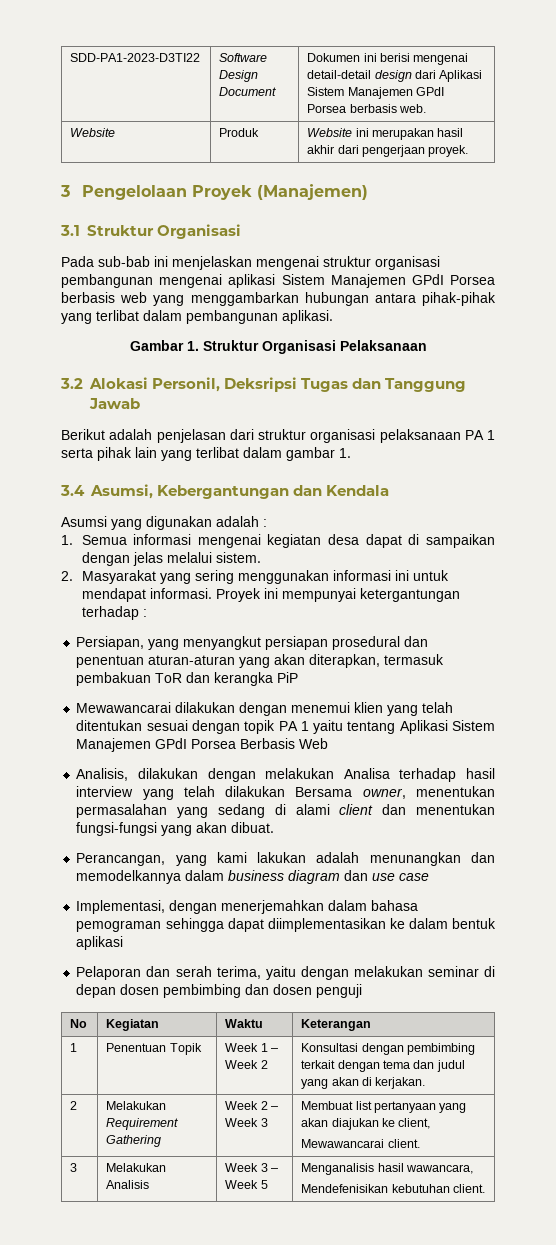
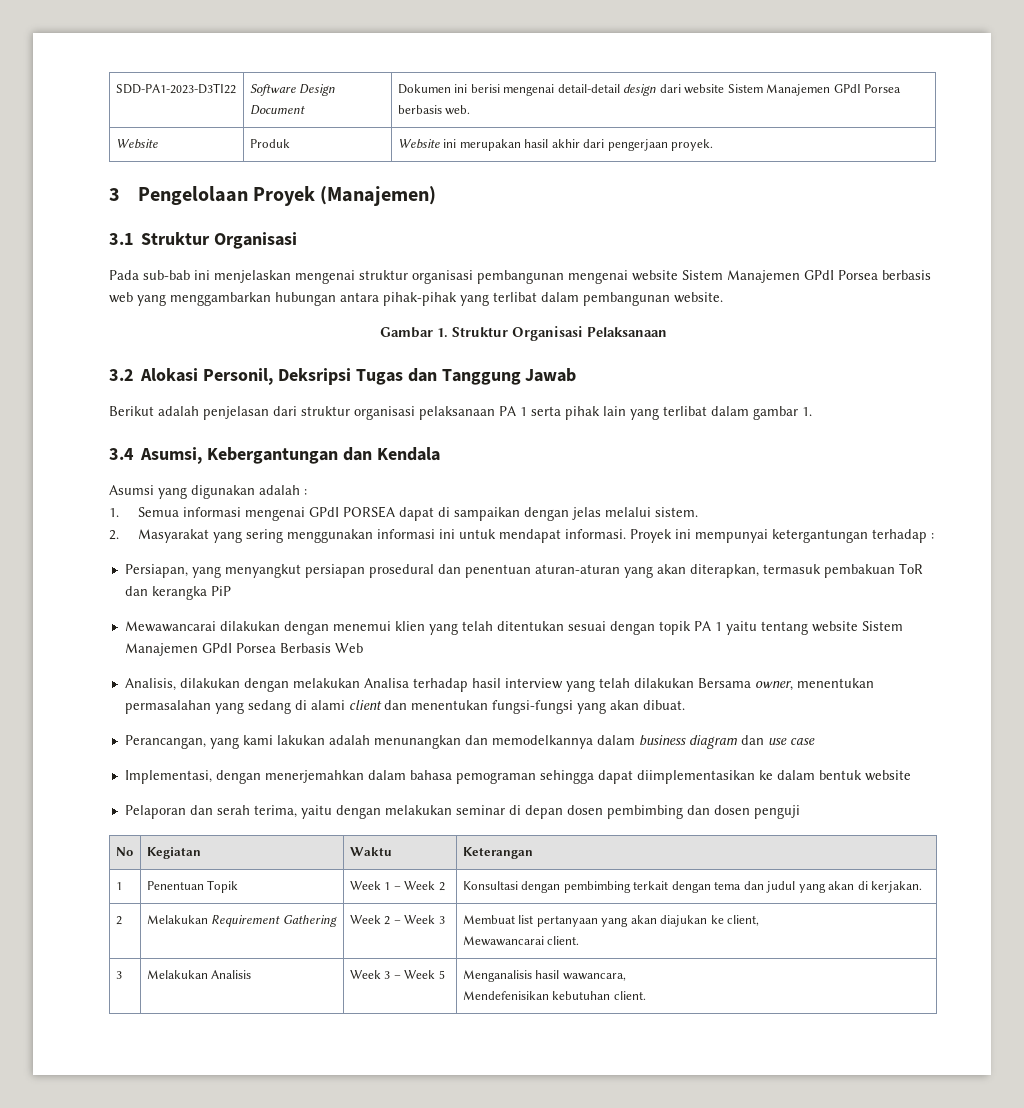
- SDD-PA1-2023-D3TI22 | Software Design Document | Dokumen ini berisi mengenai detail-detail design dari Aplikasi Sistem Manajemen GPdI Porsea berbasis web.
+ SDD-PA1-2023-D3TI22 | Software Design Document | Dokumen ini berisi mengenai detail-detail design dari website Sistem Manajemen GPdI Porsea berbasis web.
- Pada sub-bab ini menjelaskan mengenai struktur organisasi pembangunan mengenai aplikasi Sistem Manajemen GPdI Porsea berbasis web yang menggambarkan hubungan antara pihak-pihak yang terlibat dalam pembangunan aplikasi.
+ Pada sub-bab ini menjelaskan mengenai struktur organisasi pembangunan mengenai website Sistem Manajemen GPdI Porsea berbasis web yang menggambarkan hubungan antara pihak-pihak yang terlibat dalam pembangunan website.
- 1. Semua informasi mengenai kegiatan desa dapat di sampaikan dengan jelas melalui sistem.
+ 1. Semua informasi mengenai GPdI PORSEA dapat di sampaikan dengan jelas melalui sistem.
- Mewawancarai dilakukan dengan menemui klien yang telah ditentukan sesuai dengan topik PA 1 yaitu tentang Aplikasi Sistem Manajemen GPdI Porsea Berbasis Web
+ Mewawancarai dilakukan dengan menemui klien yang telah ditentukan sesuai dengan topik PA 1 yaitu tentang website Sistem Manajemen GPdI Porsea Berbasis Web
- Implementasi, dengan menerjemahkan dalam bahasa pemograman sehingga dapat diimplementasikan ke dalam bentuk aplikasi
+ Implementasi, dengan menerjemahkan dalam bahasa pemograman sehingga dapat diimplementasikan ke dalam bentuk website

